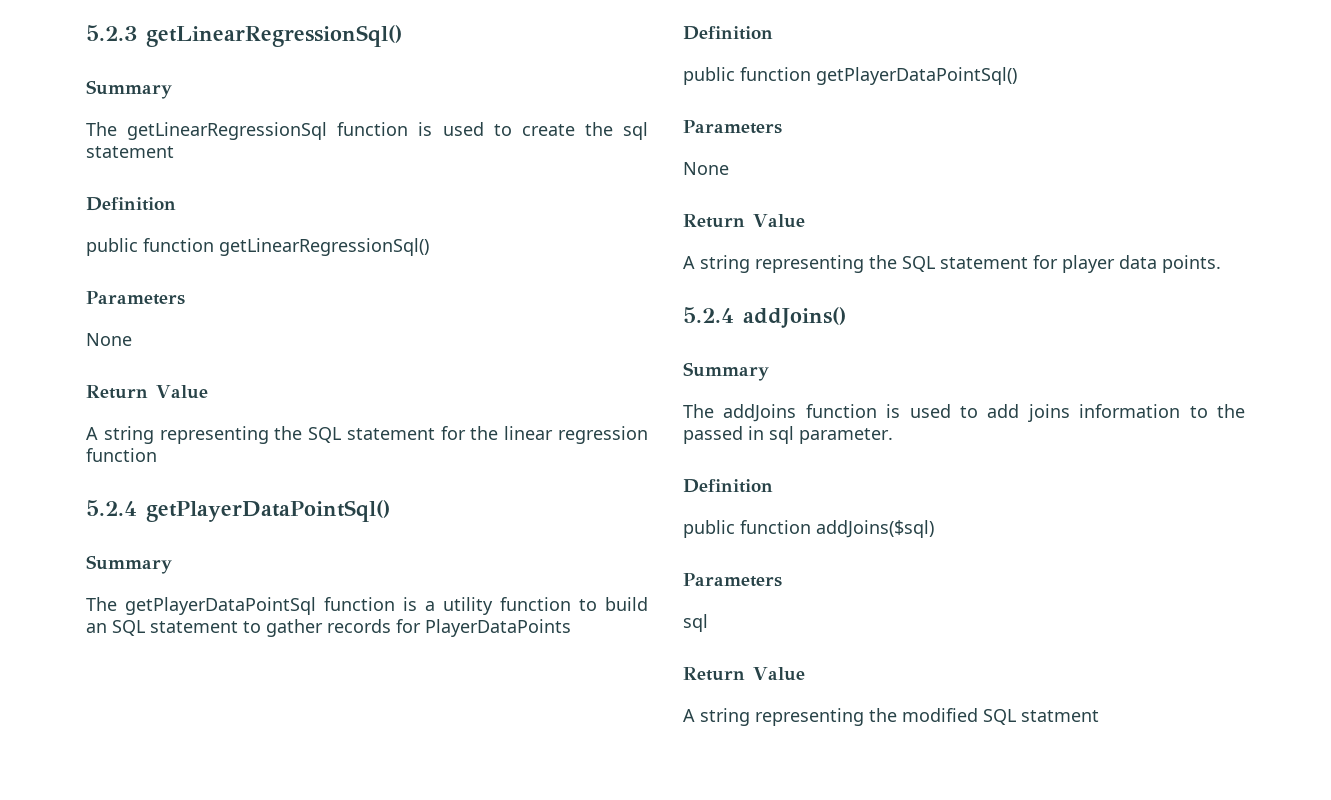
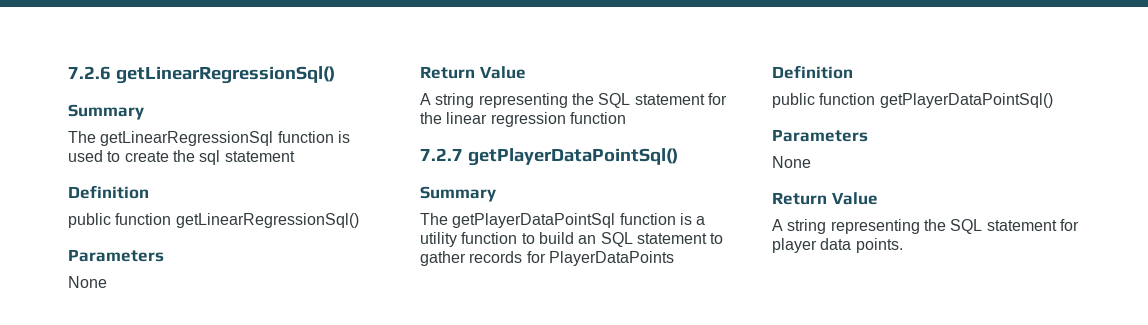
- 5.2.3 getLinearRegressionSql()
+ 7.2.6 getLinearRegressionSql()
- 5.2.4 getPlayerDataPointSql()
+ 7.2.7 getPlayerDataPointSql()
- 5.2.4 addJoins()
- Summary
- The addJoins function is used to add joins information to the passed in sql parameter.
- Definition
- public function addJoins($sql)
- Parameters
- sql
- Return Value
- A string representing the modified SQL statment

